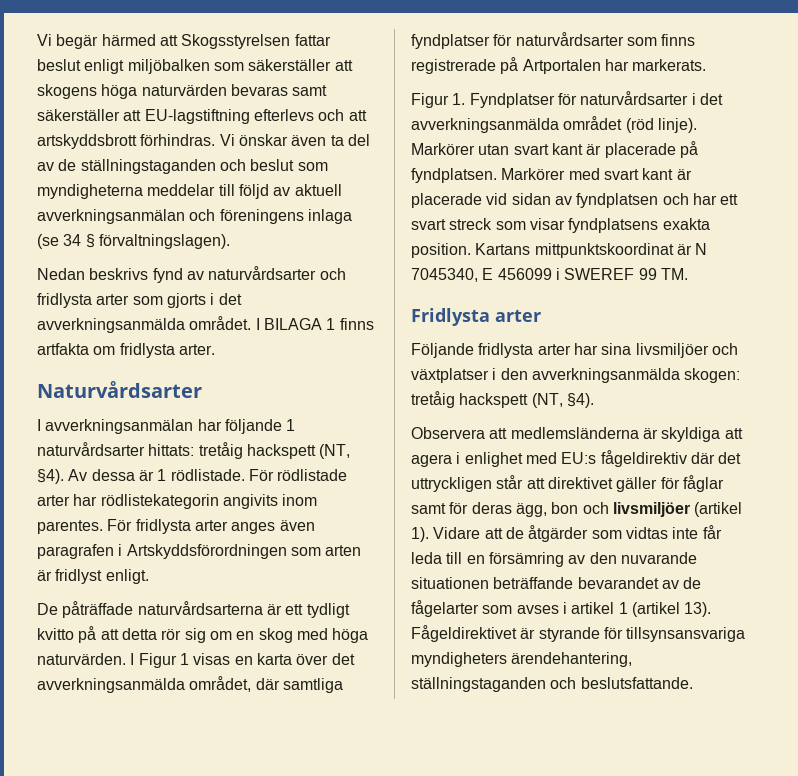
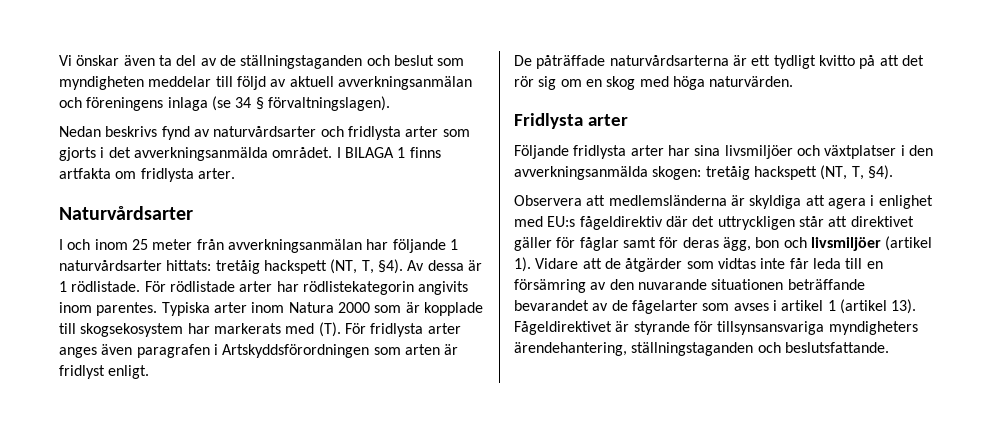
- Vi begär härmed att Skogsstyrelsen fattar beslut enligt miljöbalken som säkerställer att skogens höga naturvärden bevaras samt säkerställer att EU-lagstiftning efterlevs och att artskyddsbrott förhindras. Vi önskar även ta del av de ställningstaganden och beslut som myndigheterna meddelar till följd av aktuell avverkningsanmälan och föreningens inlaga (se 34 § förvaltningslagen).
+ Vi önskar även ta del av de ställningstaganden och beslut som myndigheten meddelar till följd av aktuell avverkningsanmälan och föreningens inlaga (se 34 § förvaltningslagen).
- I avverkningsanmälan har följande 1 naturvårdsarter hittats: tretåig hackspett (NT, §4).
+ I och inom 25 meter från avverkningsanmälan har följande 1 naturvårdsarter hittats: tretåig hackspett (NT, T, §4).
- För fridlysta arter anges även paragrafen i Artskyddsförordningen som arten är fridlyst enligt.
+ Typiska arter inom Natura 2000 som är kopplade till skogsekosystem har markerats med (T). För fridlysta arter anges även paragrafen i Artskyddsförordningen som arten är fridlyst enligt.
- De påträffade naturvårdsarterna är ett tydligt kvitto på att detta rör sig om en skog med höga naturvärden. I Figur 1 visas en karta över det avverkningsanmälda området, där samtliga fyndplatser för naturvårdsarter som finns registrerade på Artportalen har markerats.
- Figur 1. Fyndplatser för naturvårdsarter i det avverkningsanmälda området (röd linje). Markörer utan svart kant är placerade på fyndplatsen. Markörer med svart kant är placerade vid sidan av fyndplatsen och har ett svart streck som visar fyndplatsens exakta position. Kartans mittpunktskoordinat är N 7045340, E 456099 i SWEREF 99 TM.
+ De påträffade naturvårdsarterna är ett tydligt kvitto på att det rör sig om en skog med höga naturvärden.
- Följande fridlysta arter har sina livsmiljöer och växtplatser i den avverkningsanmälda skogen: tretåig hackspett (NT, §4).
+ Följande fridlysta arter har sina livsmiljöer och växtplatser i den avverkningsanmälda skogen: tretåig hackspett (NT, T, §4).

